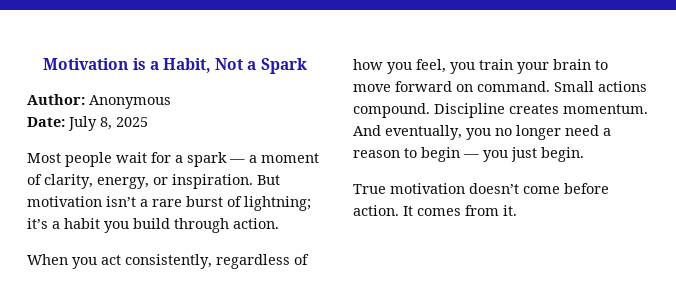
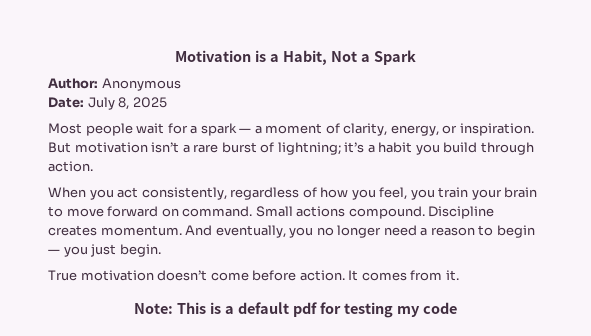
+ Note: This is a default pdf for testing my code

